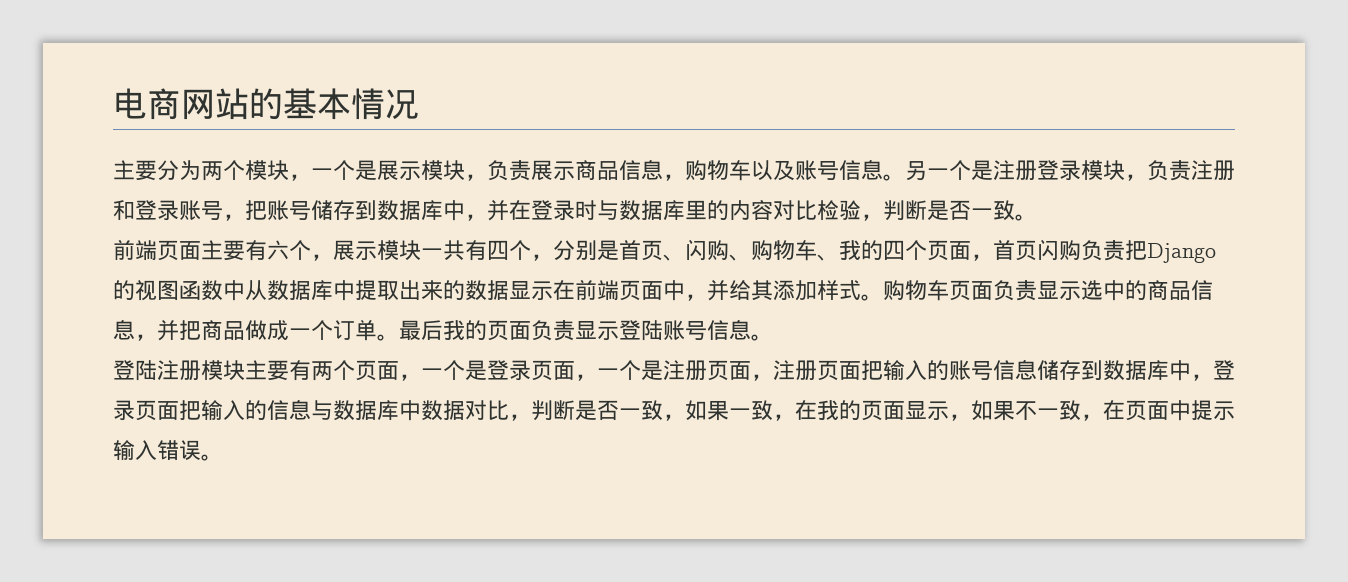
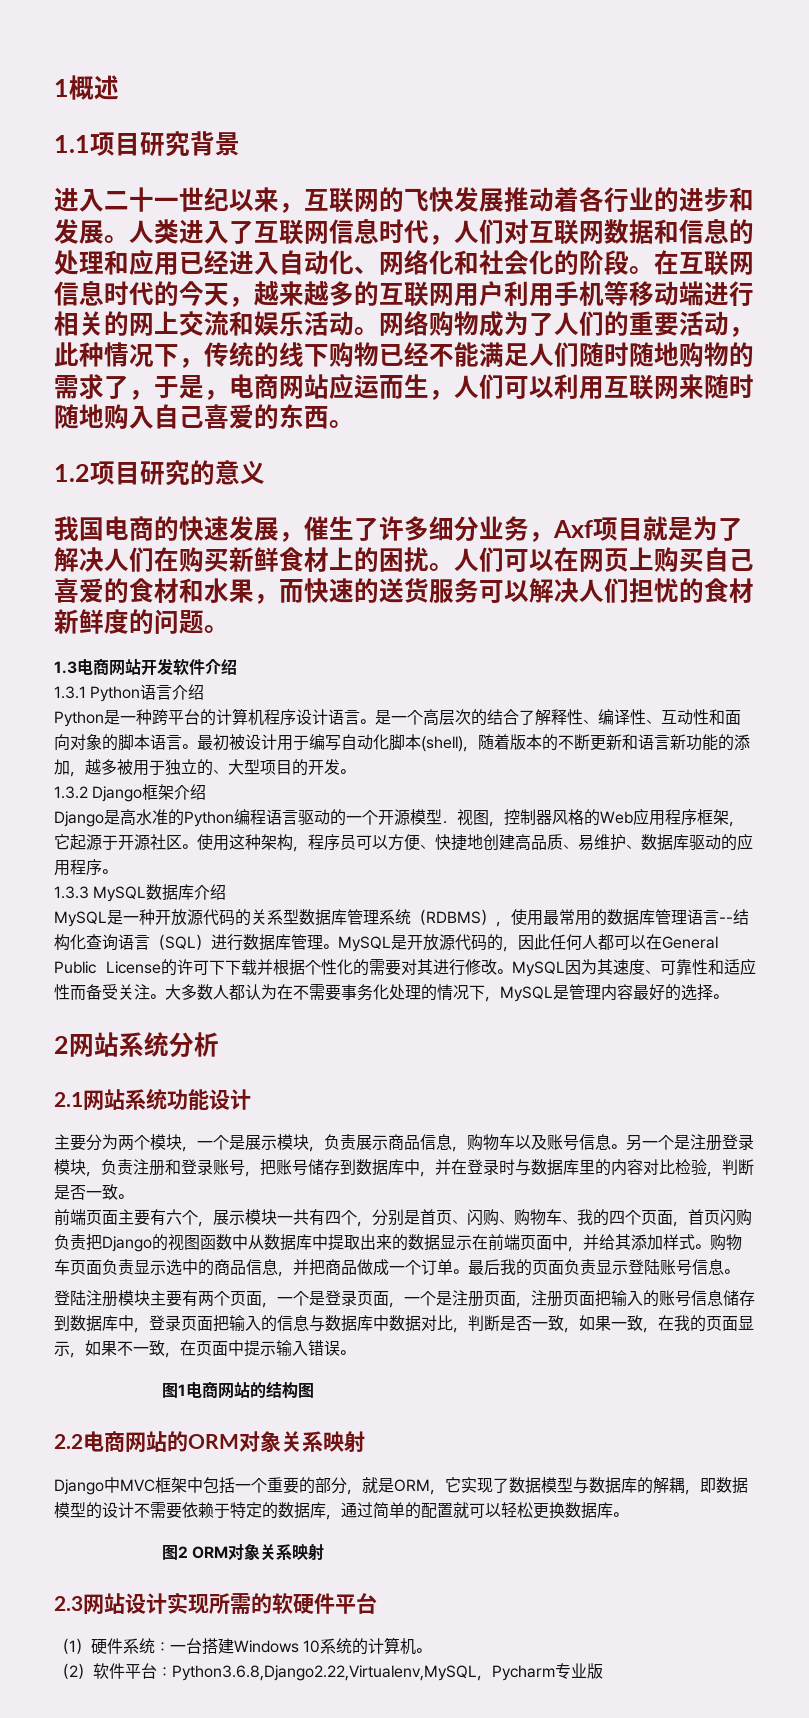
- 电商网站的基本情况
+ 1概述
+ 1.1项目研究背景
+ 进入二十一世纪以来，互联网的飞快发展推动着各行业的进步和发展。人类进入了互联网信息时代，人们对互联网数据和信息的处理和应用已经进入自动化、网络化和社会化的阶段。在互联网信息时代的今天，越来越多的互联网用户利用手机等移动端进行相关的网上交流和娱乐活动。网络购物成为了人们的重要活动，此种情况下，传统的线下购物已经不能满足人们随时随地购物的需求了，于是，电商网站应运而生，人们可以利用互联网来随时随地购入自己喜爱的东西。
+ 1.2项目研究的意义
+ 我国电商的快速发展，催生了许多细分业务，Axf项目就是为了解决人们在购买新鲜食材上的困扰。人们可以在网页上购买自己喜爱的食材和水果，而快速的送货服务可以解决人们担忧的食材新鲜度的问题。
+ 1.3电商网站开发软件介绍
+ 1.3.1 Python语言介绍
+ Python是一种跨平台的计算机程序设计语言。是一个高层次的结合了解释性、编译性、互动性和面向对象的脚本语言。最初被设计用于编写自动化脚本(shell)，随着版本的不断更新和语言新功能的添加，越多被用于独立的、大型项目的开发。
+ 1.3.2 Django框架介绍
+ Django是高水准的Python编程语言驱动的一个开源模型．视图，控制器风格的Web应用程序框架，它起源于开源社区。使用这种架构，程序员可以方便、快捷地创建高品质、易维护、数据库驱动的应用程序。
+ 1.3.3 MySQL数据库介绍
+ MySQL是一种开放源代码的关系型数据库管理系统（RDBMS），使用最常用的数据库管理语言--结构化查询语言（SQL）进行数据库管理。MySQL是开放源代码的，因此任何人都可以在General Public License的许可下下载并根据个性化的需要对其进行修改。MySQL因为其速度、可靠性和适应性而备受关注。大多数人都认为在不需要事务化处理的情况下，MySQL是管理内容最好的选择。
+ 2网站系统分析
+ 2.1网站系统功能设计
+ 图1电商网站的结构图
+ 2.2电商网站的ORM对象关系映射
+ Django中MVC框架中包括一个重要的部分，就是ORM，它实现了数据模型与数据库的解耦，即数据模型的设计不需要依赖于特定的数据库，通过简单的配置就可以轻松更换数据库。
+ 图2 ORM对象关系映射
+ 2.3网站设计实现所需的软硬件平台
+ （1）硬件系统：一台搭建Windows 10系统的计算机。
+ （2）软件平台：Python3.6.8,Django2.22,Virtualenv,MySQL，Pycharm专业版

